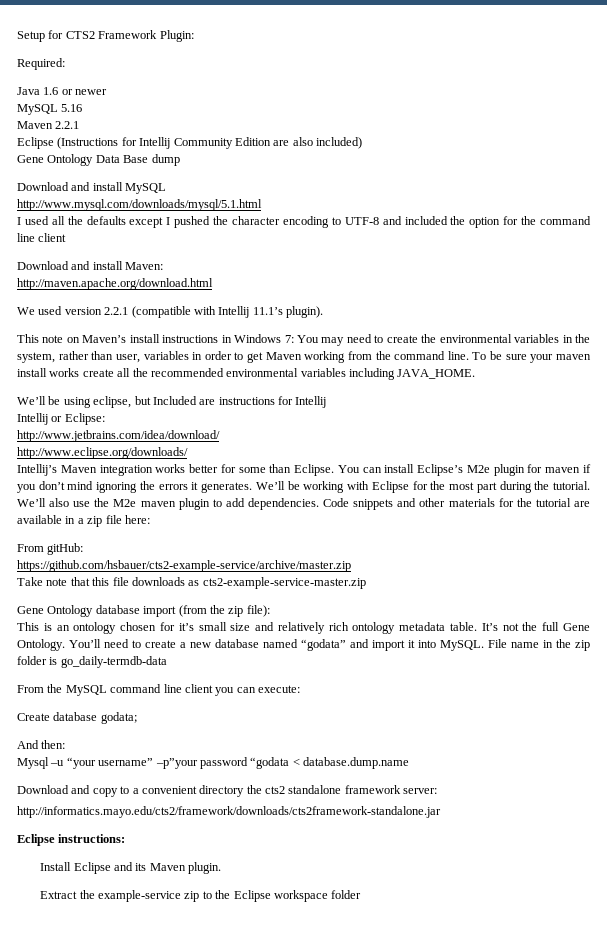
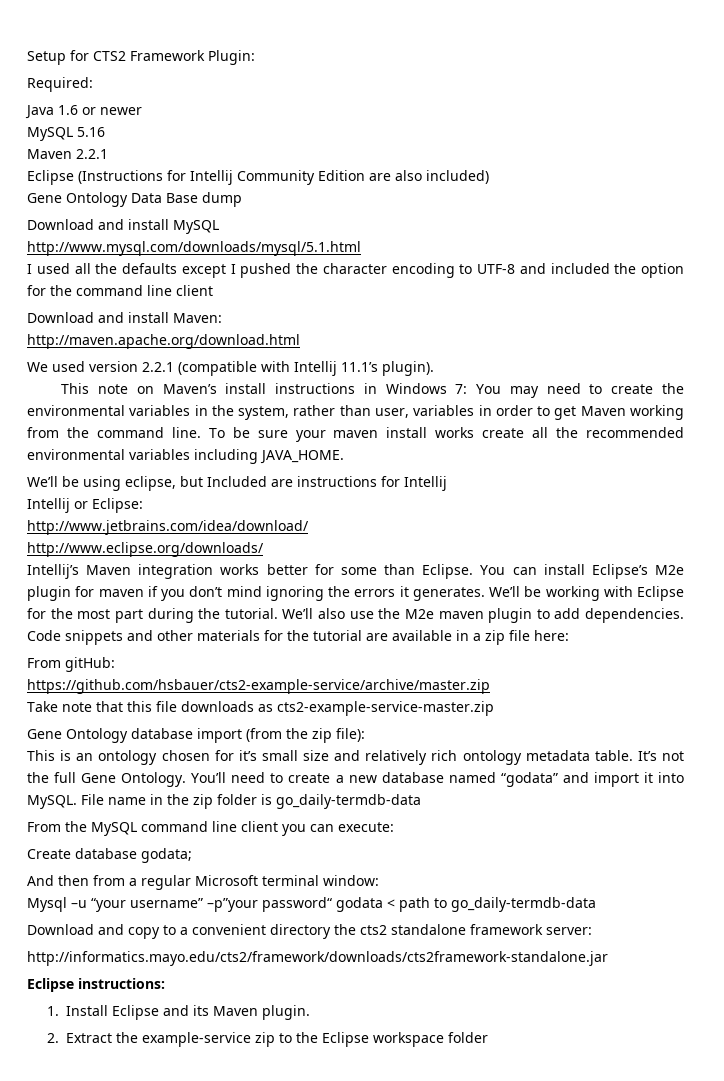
- And then:
+ And then from a regular Microsoft terminal window:
- Mysql –u “your username” –p”your password “godata < database.dump.name
+ Mysql –u “your username” –p”your password“ godata < path to go_daily-termdb-data
- Install Eclipse and its Maven plugin.
+ 1. Install Eclipse and its Maven plugin.
- Extract the example-service zip to the Eclipse workspace folder
+ 2. Extract the example-service zip to the Eclipse workspace folder

